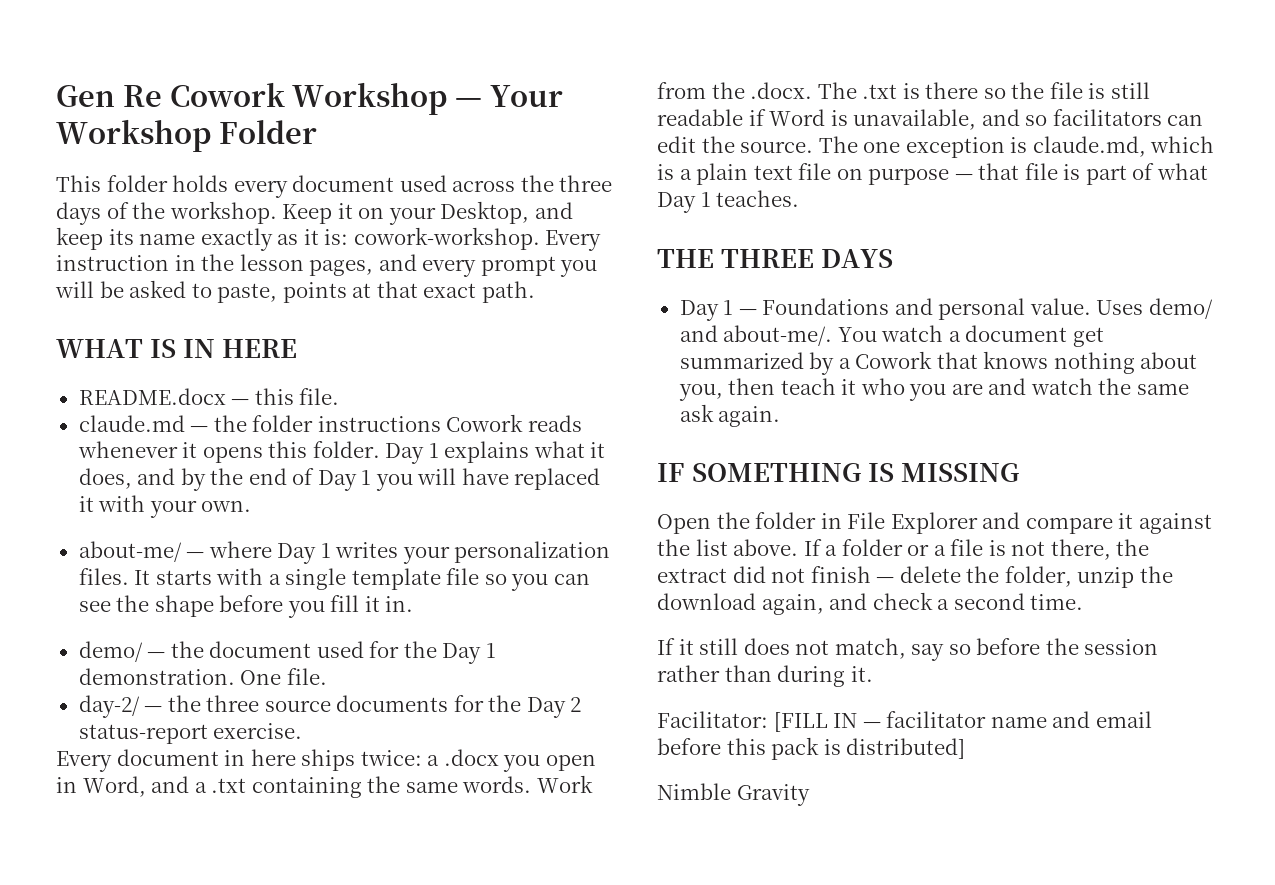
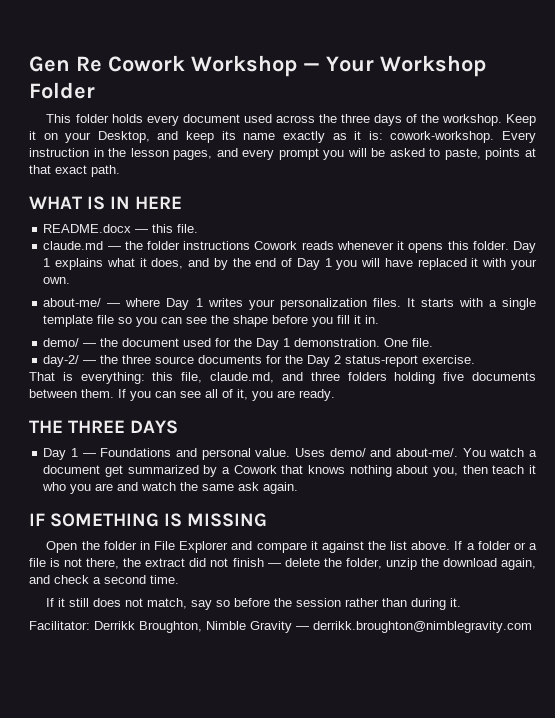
- Every document in here ships twice: a .docx you open in Word, and a .txt containing the same words. Work from the .docx. The .txt is there so the file is still readable if Word is unavailable, and so facilitators can edit the source. The one exception is claude.md, which is a plain text file on purpose — that file is part of what Day 1 teaches.
+ That is everything: this file, claude.md, and three folders holding five documents between them. If you can see all of it, you are ready.
- Facilitator: [FILL IN — facilitator name and email before this pack is distributed]
- Nimble Gravity
+ Facilitator: Derrikk Broughton, Nimble Gravity — derrikk.broughton@nimblegravity.com

